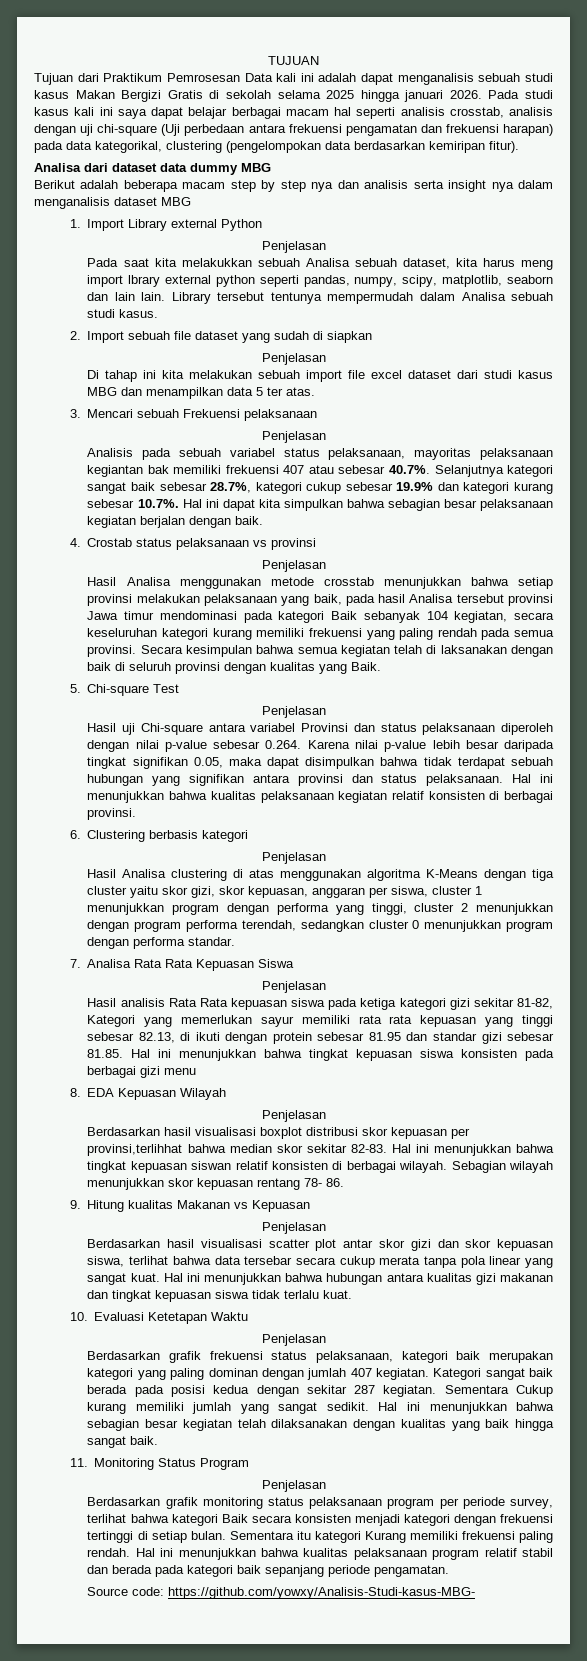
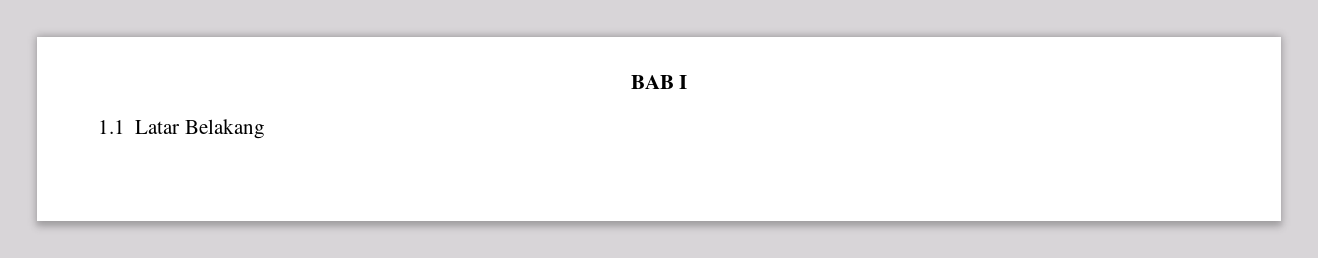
- TUJUAN
- Tujuan dari Praktikum Pemrosesan Data kali ini adalah dapat menganalisis sebuah studi kasus Makan Bergizi Gratis di sekolah selama 2025 hingga januari 2026. Pada studi kasus kali ini saya dapat belajar berbagai macam hal seperti analisis crosstab, analisis dengan uji chi-square (Uji perbedaan antara frekuensi pengamatan dan frekuensi harapan) pada data kategorikal, clustering (pengelompokan data berdasarkan kemiripan fitur).
- Analisa dari dataset data dummy MBG
- Berikut adalah beberapa macam step by step nya dan analisis serta insight nya dalam menganalisis dataset MBG
- 1. Import Library external Python
- Penjelasan
- Pada saat kita melakukkan sebuah Analisa sebuah dataset, kita harus meng import lbrary external python seperti pandas, numpy, scipy, matplotlib, seaborn dan lain lain. Library tersebut tentunya mempermudah dalam Analisa sebuah studi kasus.
- 2. Import sebuah file dataset yang sudah di siapkan
- Penjelasan
- Di tahap ini kita melakukan sebuah import file excel dataset dari studi kasus MBG dan menampilkan data 5 ter atas.
- 3. Mencari sebuah Frekuensi pelaksanaan
- Penjelasan
- Analisis pada sebuah variabel status pelaksanaan, mayoritas pelaksanaan kegiantan bak memiliki frekuensi 407 atau sebesar 40.7%. Selanjutnya kategori sangat baik sebesar 28.7%, kategori cukup sebesar 19.9% dan kategori kurang sebesar 10.7%. Hal ini dapat kita simpulkan bahwa sebagian besar pelaksanaan kegiatan berjalan dengan baik.
- 4. Crostab status pelaksanaan vs provinsi
- Penjelasan
- Hasil Analisa menggunakan metode crosstab menunjukkan bahwa setiap provinsi melakukan pelaksanaan yang baik, pada hasil Analisa tersebut provinsi Jawa timur mendominasi pada kategori Baik sebanyak 104 kegiatan, secara keseluruhan kategori kurang memiliki frekuensi yang paling rendah pada semua provinsi. Secara kesimpulan bahwa semua kegiatan telah di laksanakan dengan baik di seluruh provinsi dengan kualitas yang Baik.
- 5. Chi-square Test
- Penjelasan
- Hasil uji Chi-square antara variabel Provinsi dan status pelaksanaan diperoleh dengan nilai p-value sebesar 0.264. Karena nilai p-value lebih besar daripada tingkat signifikan 0.05, maka dapat disimpulkan bahwa tidak terdapat sebuah hubungan yang signifikan antara provinsi dan status pelaksanaan. Hal ini menunjukkan bahwa kualitas pelaksanaan kegiatan relatif konsisten di berbagai provinsi.
- 6. Clustering berbasis kategori
- Penjelasan
- Hasil Analisa clustering di atas menggunakan algoritma K-Means dengan tiga cluster yaitu skor gizi, skor kepuasan, anggaran per siswa, cluster 1 menunjukkan program dengan performa yang tinggi, cluster 2 menunjukkan dengan program performa terendah, sedangkan cluster 0 menunjukkan program dengan performa standar.
- 7. Analisa Rata Rata Kepuasan Siswa
- Penjelasan
- Hasil analisis Rata Rata kepuasan siswa pada ketiga kategori gizi sekitar 81-82, Kategori yang memerlukan sayur memiliki rata rata kepuasan yang tinggi sebesar 82.13, di ikuti dengan protein sebesar 81.95 dan standar gizi sebesar 81.85. Hal ini menunjukkan bahwa tingkat kepuasan siswa konsisten pada berbagai gizi menu
- 8. EDA Kepuasan Wilayah
- Penjelasan
- Berdasarkan hasil visualisasi boxplot distribusi skor kepuasan per provinsi,terlihhat bahwa median skor sekitar 82-83. Hal ini menunjukkan bahwa tingkat kepuasan siswan relatif konsisten di berbagai wilayah. Sebagian wilayah menunjukkan skor kepuasan rentang 78- 86.
- 9. Hitung kualitas Makanan vs Kepuasan
- Penjelasan
- Berdasarkan hasil visualisasi scatter plot antar skor gizi dan skor kepuasan siswa, terlihat bahwa data tersebar secara cukup merata tanpa pola linear yang sangat kuat. Hal ini menunjukkan bahwa hubungan antara kualitas gizi makanan dan tingkat kepuasan siswa tidak terlalu kuat.
- 10. Evaluasi Ketetapan Waktu
- Penjelasan
- Berdasarkan grafik frekuensi status pelaksanaan, kategori baik merupakan kategori yang paling dominan dengan jumlah 407 kegiatan. Kategori sangat baik berada pada posisi kedua dengan sekitar 287 kegiatan. Sementara Cukup kurang memiliki jumlah yang sangat sedikit. Hal ini menunjukkan bahwa sebagian besar kegiatan telah dilaksanakan dengan kualitas yang baik hingga sangat baik.
- 11. Monitoring Status Program
- Penjelasan
- Berdasarkan grafik monitoring status pelaksanaan program per periode survey, terlihat bahwa kategori Baik secara konsisten menjadi kategori dengan frekuensi tertinggi di setiap bulan. Sementara itu kategori Kurang memiliki frekuensi paling rendah. Hal ini menunjukkan bahwa kualitas pelaksanaan program relatif stabil dan berada pada kategori baik sepanjang periode pengamatan.
- Source code: https://github.com/yowxy/Analisis-Studi-kasus-MBG-
+ BAB I
+ 1.1 Latar Belakang

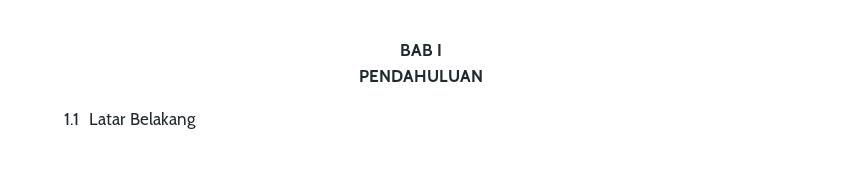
+ PENDAHULUAN

